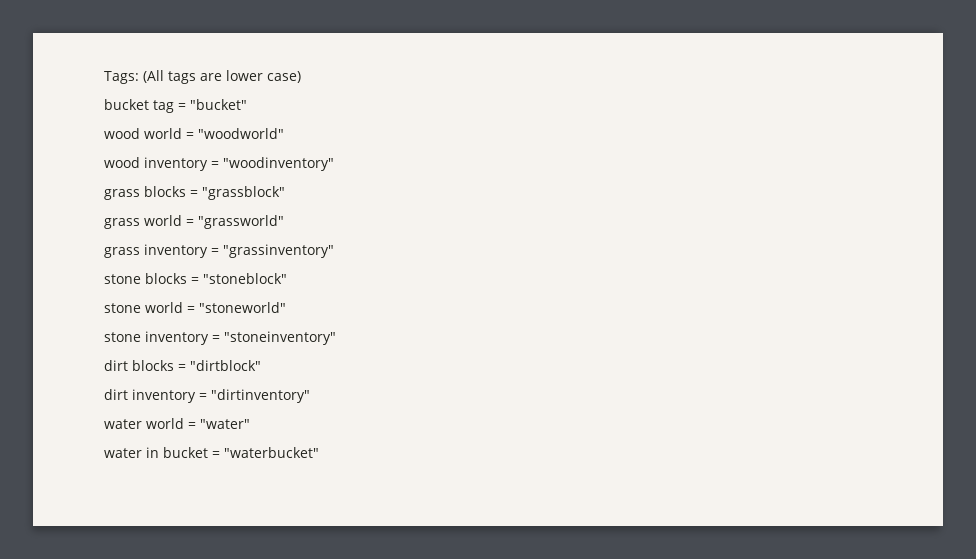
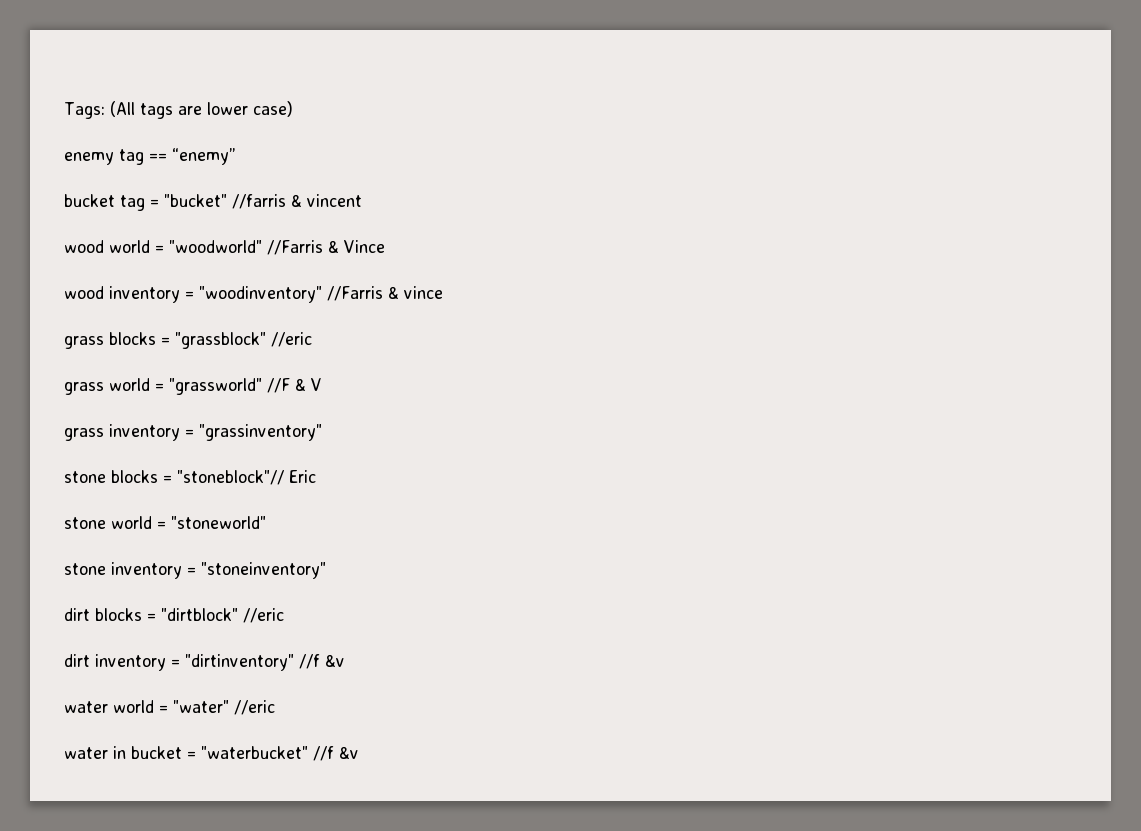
+ enemy tag == “enemy”
- bucket tag = "bucket"
+ bucket tag = "bucket" //farris & vincent
- wood world = "woodworld"
+ wood world = "woodworld" //Farris & Vince
- wood inventory = "woodinventory"
+ wood inventory = "woodinventory" //Farris & vince
- grass blocks = "grassblock"
+ grass blocks = "grassblock" //eric
- grass world = "grassworld"
+ grass world = "grassworld" //F & V
- stone blocks = "stoneblock"
+ stone blocks = "stoneblock"// Eric
- dirt blocks = "dirtblock"
+ dirt blocks = "dirtblock" //eric
- dirt inventory = "dirtinventory"
+ dirt inventory = "dirtinventory" //f &v
- water world = "water"
+ water world = "water" //eric
- water in bucket = "waterbucket"
+ water in bucket = "waterbucket" //f &v

